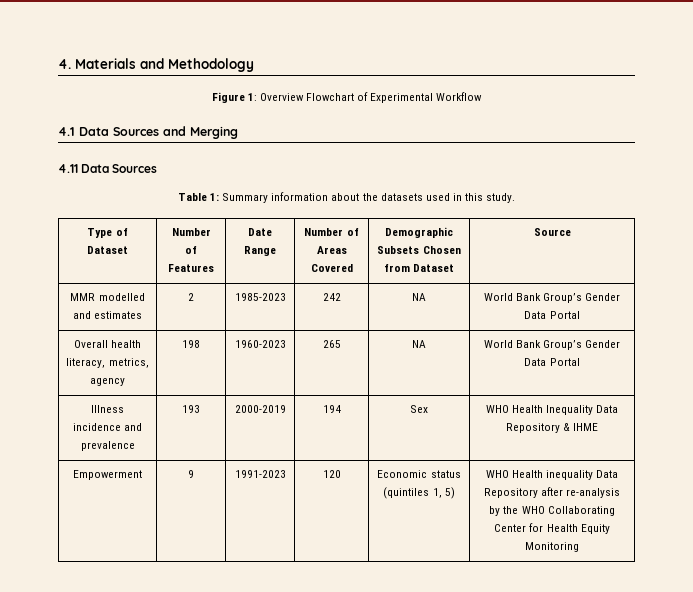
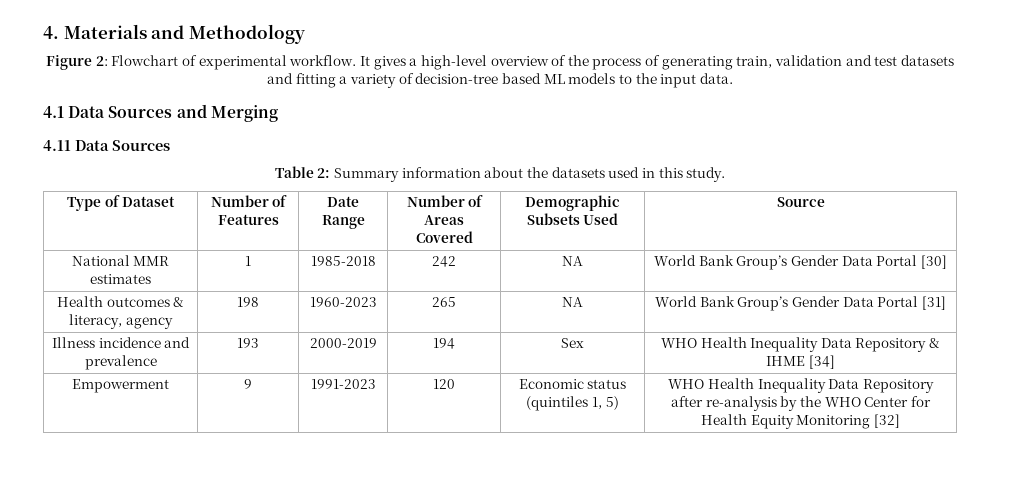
- Figure 1: Overview Flowchart of Experimental Workflow
+ Figure 2: Flowchart of experimental workflow. It gives a high-level overview of the process of generating train, validation and test datasets and fitting a variety of decision-tree based ML models to the input data.
- Table 1: Summary information about the datasets used in this study.
+ Table 2: Summary information about the datasets used in this study.
- Type of Dataset | Number of Features | Date Range | Number of Areas Covered | Demographic Subsets Chosen from Dataset | Source
- MMR modelled and estimates | 2 | 1985-2023 | 242 | NA | World Bank Group’s Gender Data Portal
- Overall health literacy, metrics, agency | 198 | 1960-2023 | 265 | NA | World Bank Group’s Gender Data Portal
+ Type of Dataset | Number of Features | Date Range | Number of Areas Covered | Demographic Subsets Used | Source
+ National MMR estimates | 1 | 1985-2018 | 242 | NA | World Bank Group’s Gender Data Portal [30]
+ Health outcomes & literacy, agency | 198 | 1960-2023 | 265 | NA | World Bank Group’s Gender Data Portal [31]
- Illness incidence and prevalence | 193 | 2000-2019 | 194 | Sex | WHO Health Inequality Data Repository & IHME
+ Illness incidence and prevalence | 193 | 2000-2019 | 194 | Sex | WHO Health Inequality Data Repository & IHME [34]
- Empowerment | 9 | 1991-2023 | 120 | Economic status (quintiles 1, 5) | WHO Health inequality Data Repository after re-analysis by the WHO Collaborating Center for Health Equity Monitoring
+ Empowerment | 9 | 1991-2023 | 120 | Economic status (quintiles 1, 5) | WHO Health Inequality Data Repository after re-analysis by the WHO Center for Health Equity Monitoring [32]

